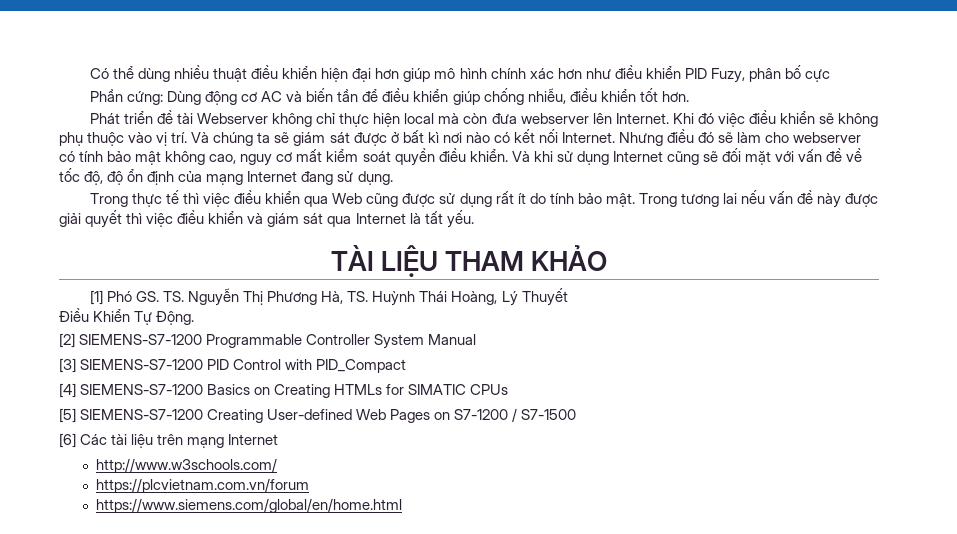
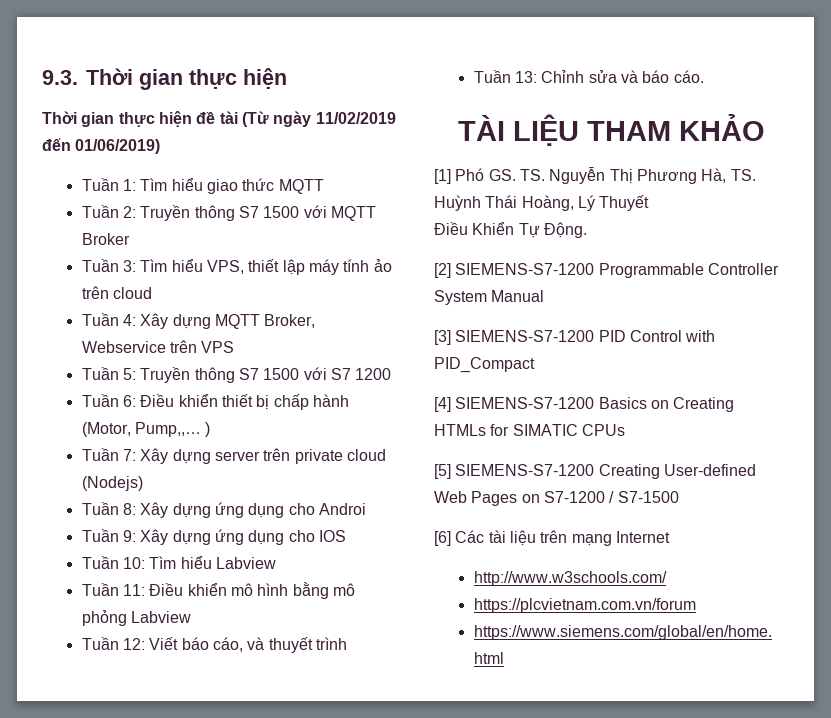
- Có thể dùng nhiều thuật điều khiển hiện đại hơn giúp mô hình chính xác hơn như điều khiển PID Fuzy, phân bố cực
- Phần cứng: Dùng động cơ AC và biến tần để điều khiển giúp chống nhiễu, điều khiển tốt hơn.
- Phát triển đề tài Webserver không chỉ thực hiện local mà còn đưa webserver lên Internet. Khi đó việc điều khiển sẽ không phụ thuộc vào vị trí. Và chúng ta sẽ giám sát được ở bất kì nơi nào có kết nối Internet. Nhưng điều đó sẽ làm cho webserver có tính bảo mật không cao, nguy cơ mất kiểm soát quyền điều khiển. Và khi sử dụng Internet cũng sẽ đối mặt với vấn đề về tốc độ, độ ổn định của mạng Internet đang sử dụng.
- Trong thực tế thì việc điều khiển qua Web cũng được sử dụng rất ít do tính bảo mật. Trong tương lai nếu vấn đề này được giải quyết thì việc điều khiển và giám sát qua Internet là tất yếu.
+ 9.3. Thời gian thực hiện
+ Thời gian thực hiện đề tài (Từ ngày 11/02/2019 đến 01/06/2019)
+ Tuần 1: Tìm hiểu giao thức MQTT
+ Tuần 2: Truyền thông S7 1500 với MQTT Broker
+ Tuần 3: Tìm hiểu VPS, thiết lập máy tính ảo trên cloud
+ Tuần 4: Xây dựng MQTT Broker, Webservice trên VPS
+ Tuần 5: Truyền thông S7 1500 với S7 1200
+ Tuần 6: Điều khiển thiết bị chấp hành (Motor, Pump,,… )
+ Tuần 7: Xây dựng server trên private cloud (Nodejs)
+ Tuần 8: Xây dựng ứng dụng cho Androi
+ Tuần 9: Xây dựng ứng dụng cho IOS
+ Tuần 10: Tìm hiểu Labview
+ Tuần 11: Điều khiển mô hình bằng mô phỏng Labview
+ Tuần 12: Viết báo cáo, và thuyết trình
+ Tuần 13: Chỉnh sửa và báo cáo.

